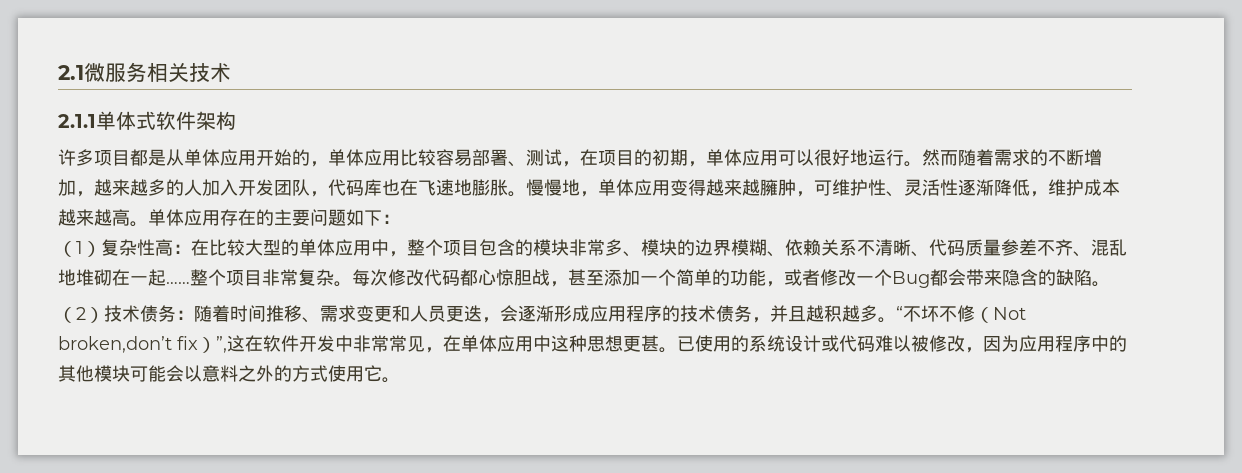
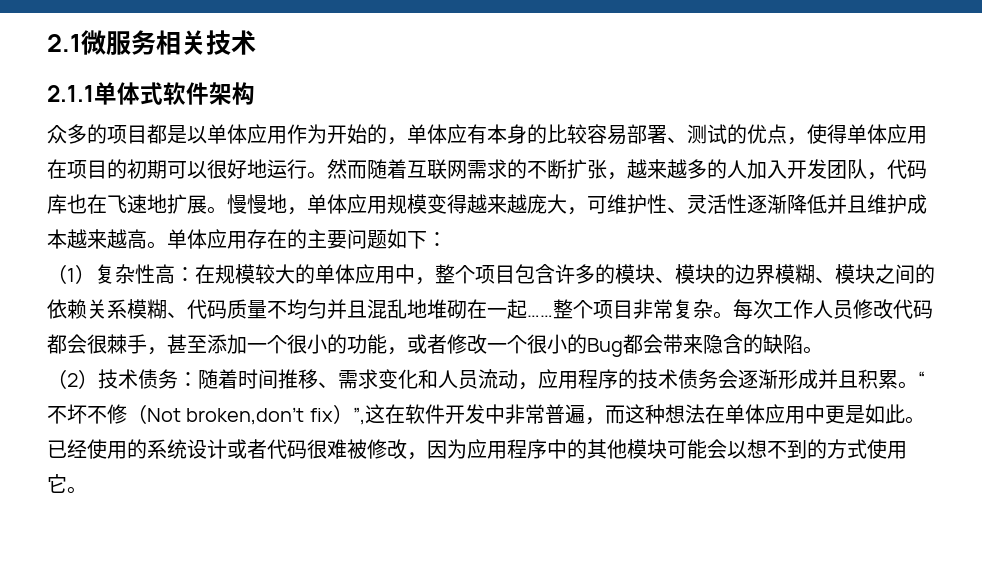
- 许多项目都是从单体应用开始的，单体应用比较容易部署、测试，在项目的初期，单体应用可以很好地运行。
+ 众多的项目都是以单体应用作为开始的，单体应有本身的比较容易部署、测试的优点，使得单体应用在项目的初期可以很好地运行。
- 然而随着需求的不断增加，越来越多的人加入开发团队，代码库也在飞速地膨胀。
+ 然而随着互联网需求的不断扩张，越来越多的人加入开发团队，代码库也在飞速地扩展。
- 慢慢地，单体应用变得越来越臃肿，可维护性、灵活性逐渐降低，维护成本越来越高。
+ 慢慢地，单体应用规模变得越来越庞大，可维护性、灵活性逐渐降低并且维护成本越来越高。
- （1）复杂性高：在比较大型的单体应用中，整个项目包含的模块非常多、模块的边界模糊、依赖关系不清晰、代码质量参差不齐、混乱地堆砌在一起……
+ （1）复杂性高：在规模较大的单体应用中，整个项目包含许多的模块、模块的边界模糊、模块之间的依赖关系模糊、代码质量不均匀并且混乱地堆砌在一起……
- 每次修改代码都心惊胆战，甚至添加一个简单的功能，或者修改一个Bug都会带来隐含的缺陷。
+ 每次工作人员修改代码都会很棘手，甚至添加一个很小的功能，或者修改一个很小的Bug都会带来隐含的缺陷。
- （2）技术债务：随着时间推移、需求变更和人员更迭，会逐渐形成应用程序的技术债务，并且越积越多。
+ （2）技术债务：随着时间推移、需求变化和人员流动，应用程序的技术债务会逐渐形成并且积累。
- “不坏不修（Not broken,don’t fix）”,这在软件开发中非常常见，在单体应用中这种思想更甚。已使用的系统设计或代码难以被修改，因为应用程序中的其他模块可能会以意料之外的方式使用它。
+ “不坏不修（Not broken,don’t fix）”,这在软件开发中非常普遍，而这种想法在单体应用中更是如此。已经使用的系统设计或者代码很难被修改，因为应用程序中的其他模块可能会以想不到的方式使用它。

